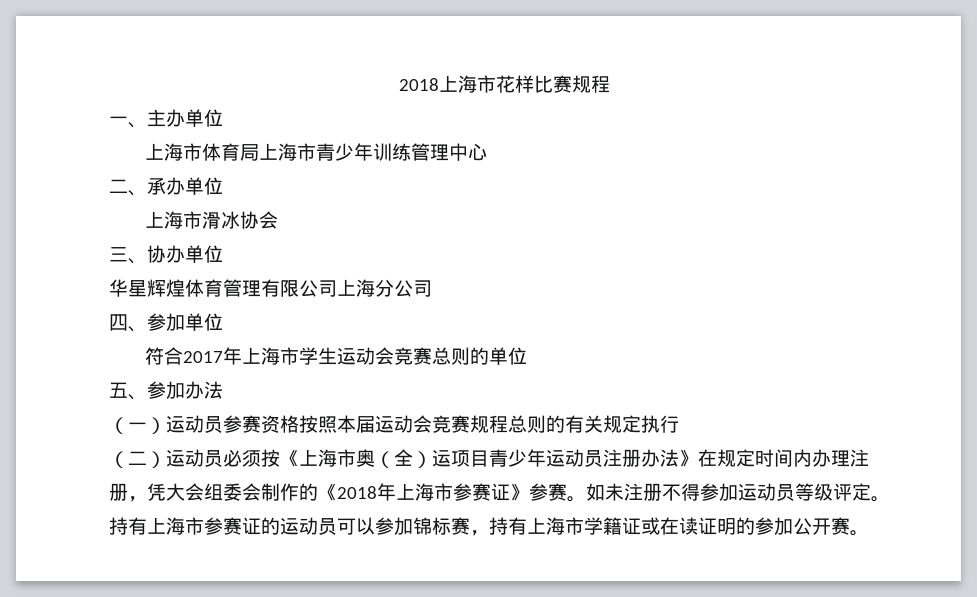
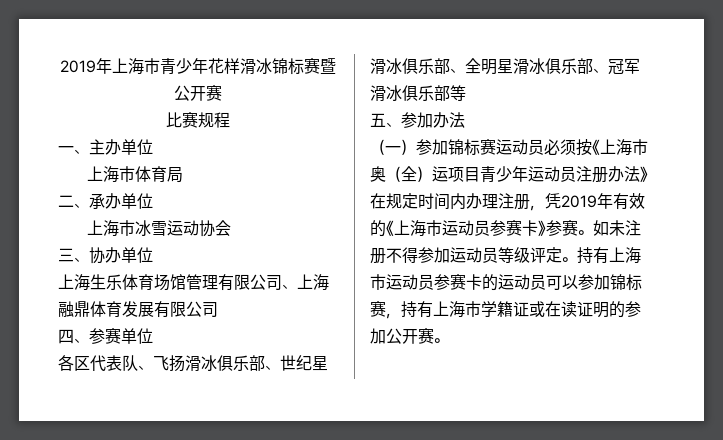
- 2018上海市花样比赛规程
+ 2019年上海市青少年花样滑冰锦标赛暨公开赛
+ 比赛规程
- 上海市体育局上海市青少年训练管理中心
+ 上海市体育局
- 上海市滑冰协会
+ 上海市冰雪运动协会
- 华星辉煌体育管理有限公司上海分公司
+ 上海生乐体育场馆管理有限公司、上海融鼎体育发展有限公司
- 四、参加单位
- 符合2017年上海市学生运动会竞赛总则的单位
+ 四、参赛单位
+ 各区代表队、飞扬滑冰俱乐部、世纪星滑冰俱乐部、全明星滑冰俱乐部、冠军滑冰俱乐部等
- （一）运动员参赛资格按照本届运动会竞赛规程总则的有关规定执行
- （二）运动员必须按《上海市奥（全）运项目青少年运动员注册办法》在规定时间内办理注册，凭大会组委会制作的《2018年上海市参赛证》参赛。
+ （一）参加锦标赛运动员必须按《上海市奥（全）运项目青少年运动员注册办法》在规定时间内办理注册，凭2019年有效的《上海市运动员参赛卡》参赛。
- 持有上海市参赛证的运动员可以参加锦标赛，持有上海市学籍证或在读证明的参加公开赛。
+ 持有上海市运动员参赛卡的运动员可以参加锦标赛，持有上海市学籍证或在读证明的参加公开赛。

